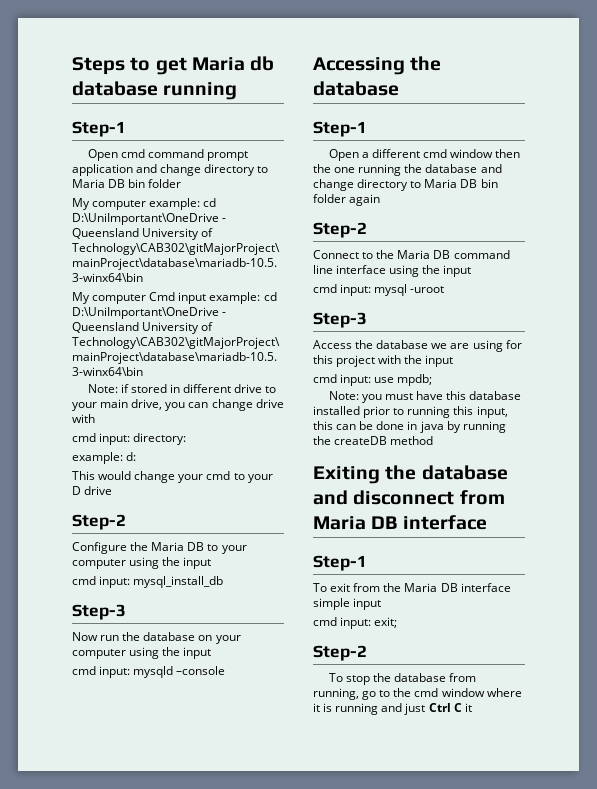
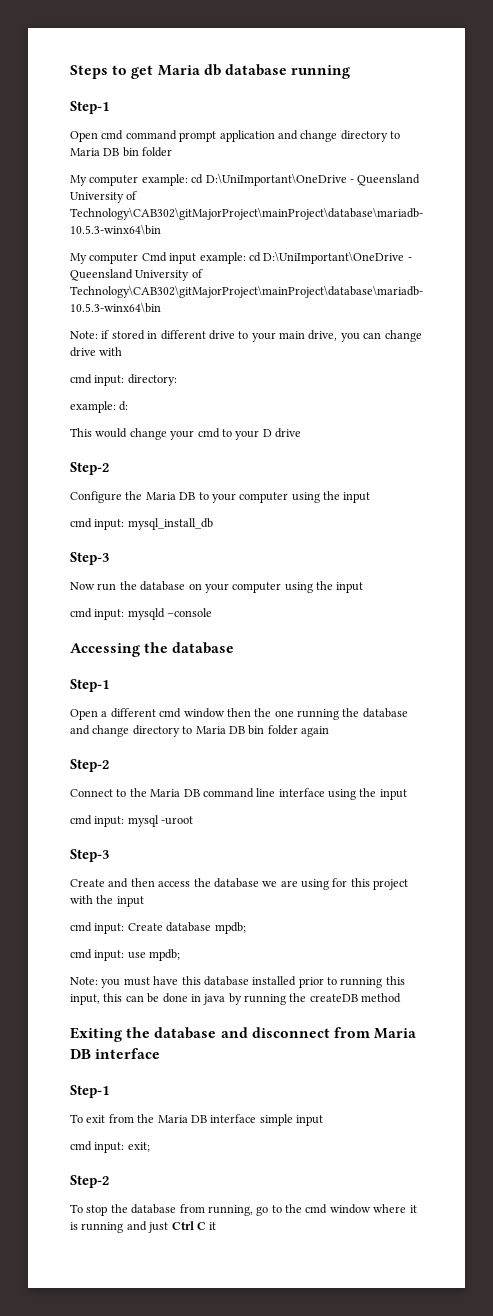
- Access the database we are using for this project with the input
+ Create and then access the database we are using for this project with the input
+ cmd input: Create database mpdb;

